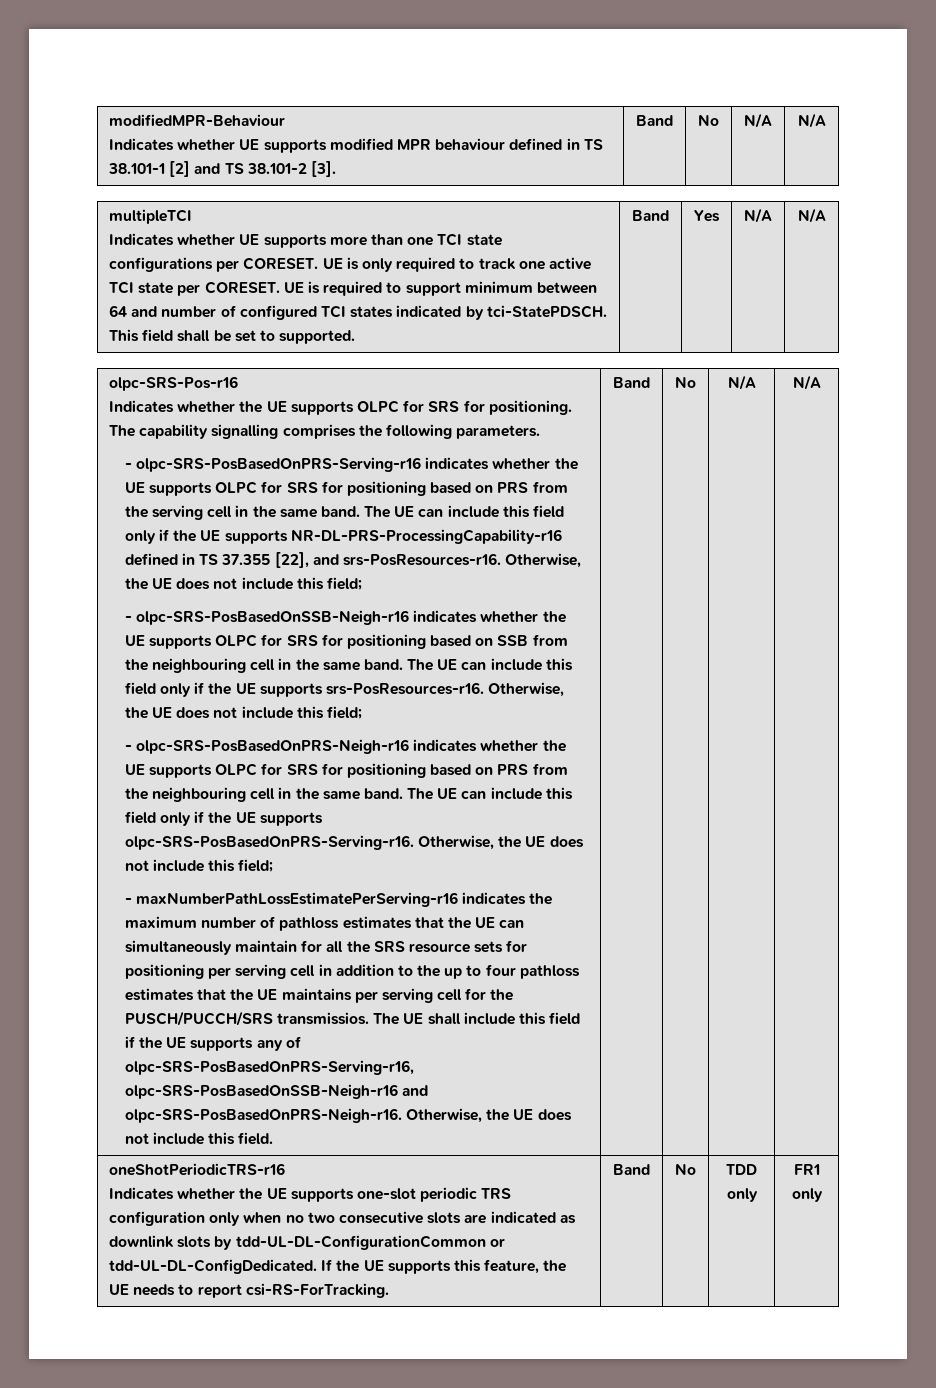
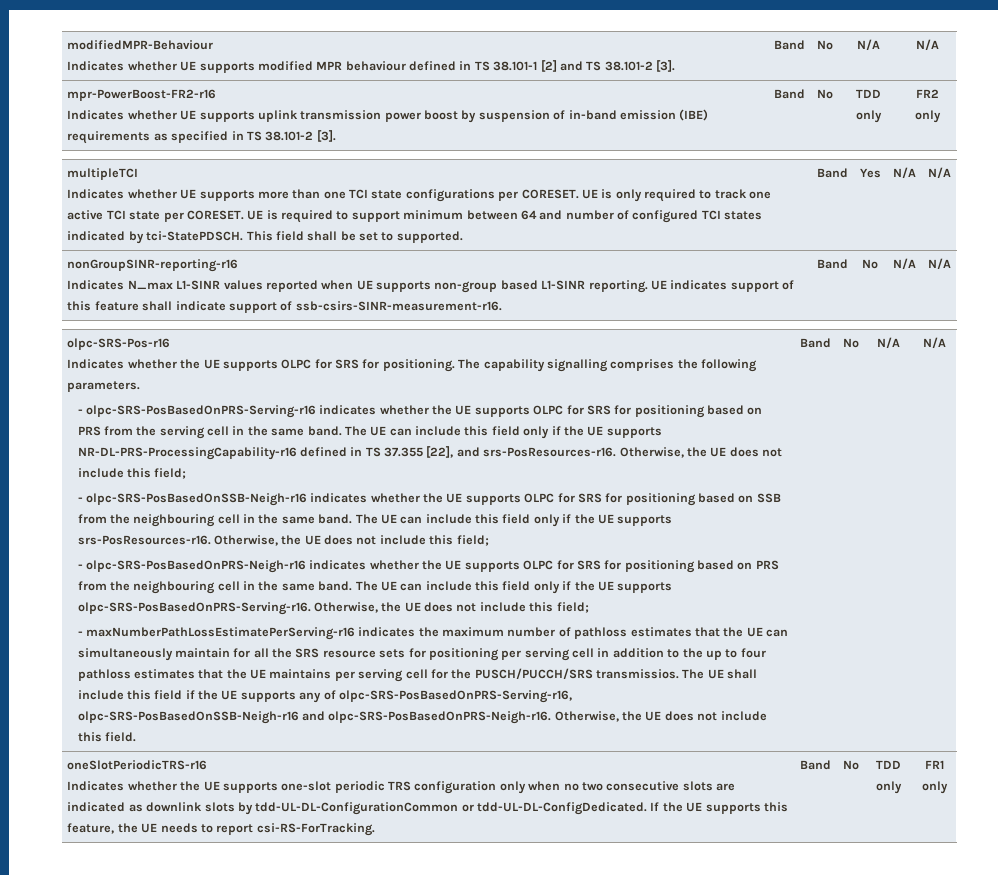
+ mpr-PowerBoost-FR2-r16
+ Indicates whether UE supports uplink transmission power boost by suspension of in-band emission (IBE) requirements as specified in TS 38.101-2 [3]. | Band | No | TDD only | FR2 only
+ nonGroupSINR-reporting-r16
+ Indicates N_max L1-SINR values reported when UE supports non-group based L1-SINR reporting. UE indicates support of this feature shall indicate support of ssb-csirs-SINR-measurement-r16. | Band | No | N/A | N/A
- oneShotPeriodicTRS-r16
+ oneSlotPeriodicTRS-r16

